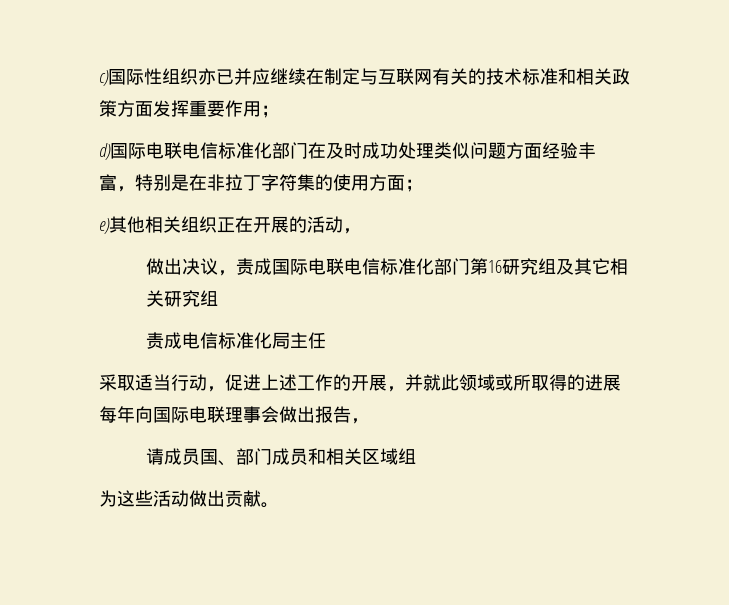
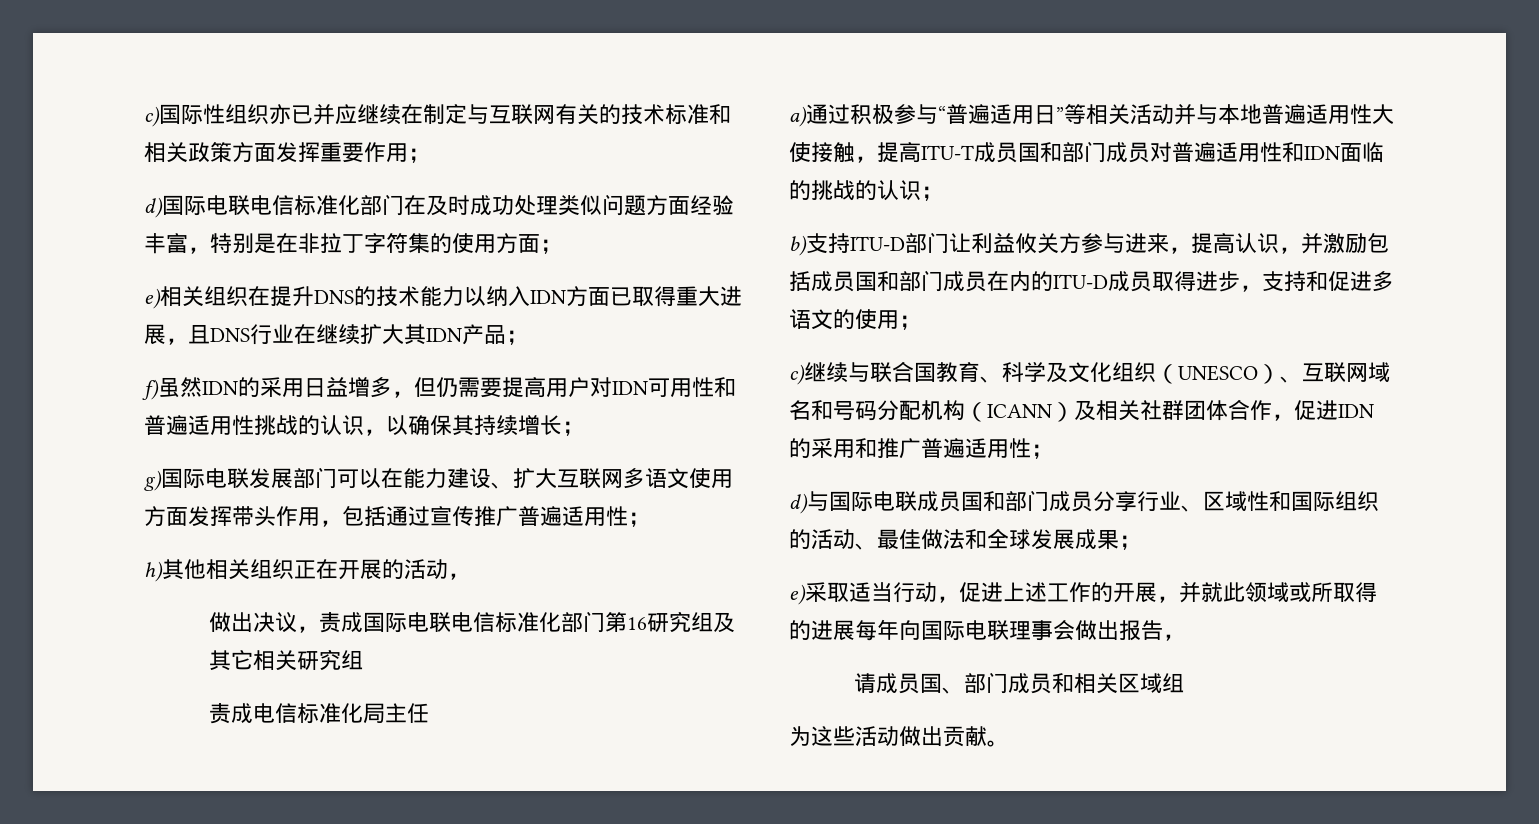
- e)其他相关组织正在开展的活动，
+ e)相关组织在提升DNS的技术能力以纳入IDN方面已取得重大进展，且DNS行业在继续扩大其IDN产品；
+ f)虽然IDN的采用日益增多，但仍需要提高用户对IDN可用性和普遍适用性挑战的认识，以确保其持续增长；
+ g)国际电联发展部门可以在能力建设、扩大互联网多语文使用方面发挥带头作用，包括通过宣传推广普遍适用性；
+ h)其他相关组织正在开展的活动，
- 采取适当行动，促进上述工作的开展，并就此领域或所取得的进展每年向国际电联理事会做出报告，
+ a)通过积极参与“普遍适用日”等相关活动并与本地普遍适用性大使接触，提高ITU-T成员国和部门成员对普遍适用性和IDN面临的挑战的认识；
+ b)支持ITU-D部门让利益攸关方参与进来，提高认识，并激励包括成员国和部门成员在内的ITU-D成员取得进步，支持和促进多语文的使用；
+ c)继续与联合国教育、科学及文化组织（UNESCO）、互联网域名和号码分配机构（ICANN）及相关社群团体合作，促进IDN的采用和推广普遍适用性；
+ d)与国际电联成员国和部门成员分享行业、区域性和国际组织的活动、最佳做法和全球发展成果；
+ e)采取适当行动，促进上述工作的开展，并就此领域或所取得的进展每年向国际电联理事会做出报告，

